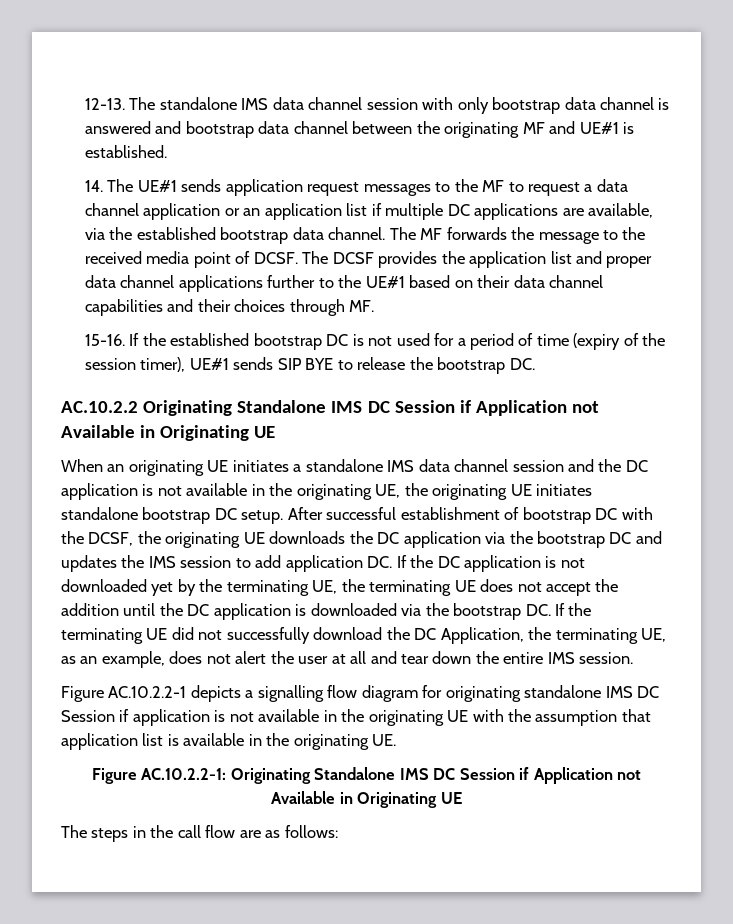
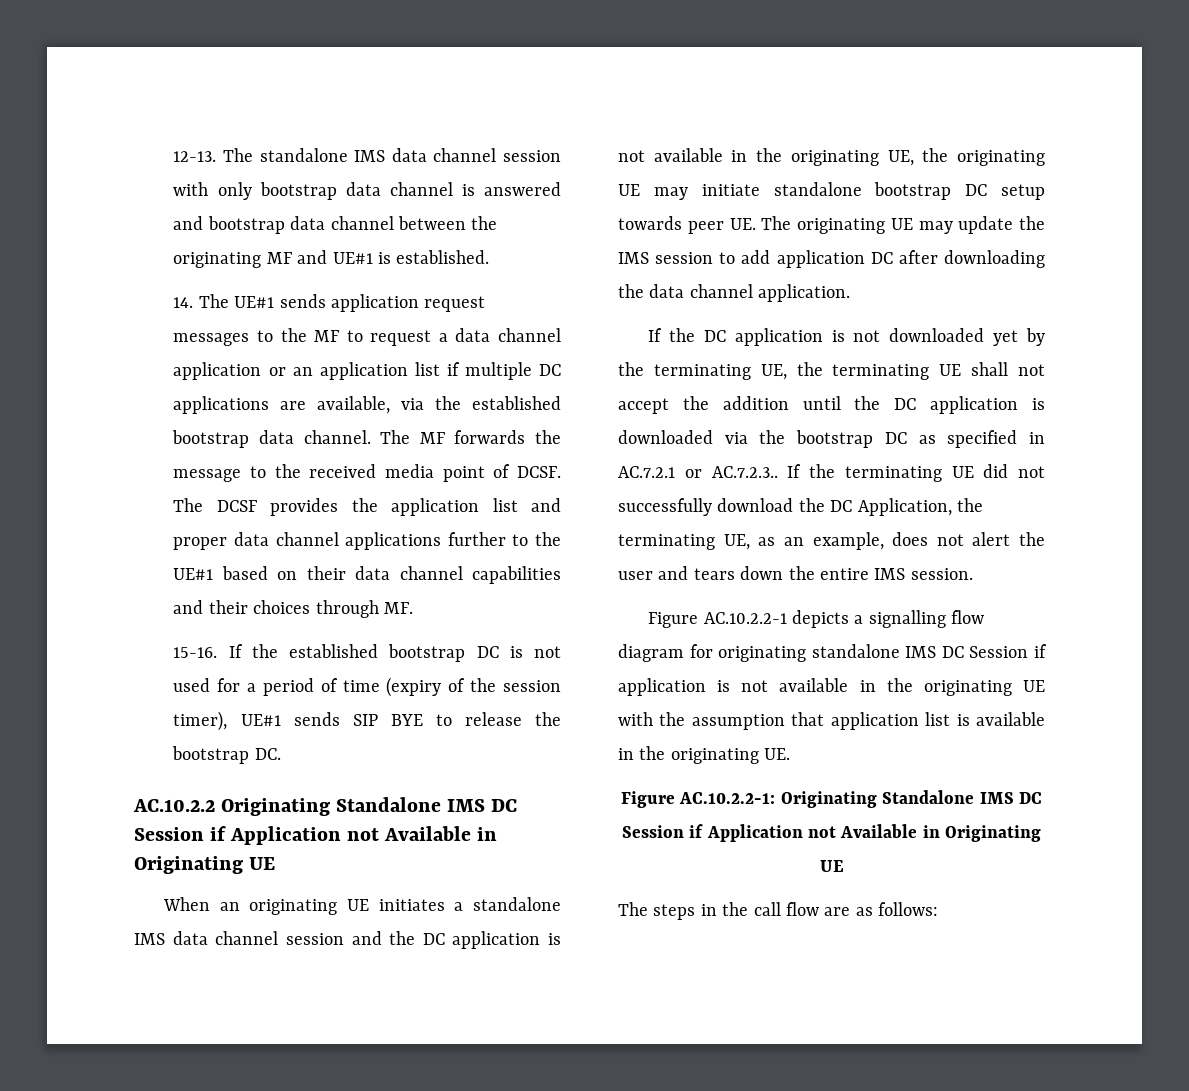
- When an originating UE initiates a standalone IMS data channel session and the DC application is not available in the originating UE, the originating UE initiates standalone bootstrap DC setup. After successful establishment of bootstrap DC with the DCSF, the originating UE downloads the DC application via the bootstrap DC and updates the IMS session to add application DC. If the DC application is not downloaded yet by the terminating UE, the terminating UE does not accept the addition until the DC application is downloaded via the bootstrap DC. If the terminating UE did not successfully download the DC Application, the terminating UE, as an example, does not alert the user at all and tear down the entire IMS session.
+ When an originating UE initiates a standalone IMS data channel session and the DC application is not available in the originating UE, the originating UE may initiate standalone bootstrap DC setup towards peer UE. The originating UE may update the IMS session to add application DC after downloading the data channel application.
+ If the DC application is not downloaded yet by the terminating UE, the terminating UE shall not accept the addition until the DC application is downloaded via the bootstrap DC as specified in AC.7.2.1 or AC.7.2.3.. If the terminating UE did not successfully download the DC Application, the terminating UE, as an example, does not alert the user and tears down the entire IMS session.

